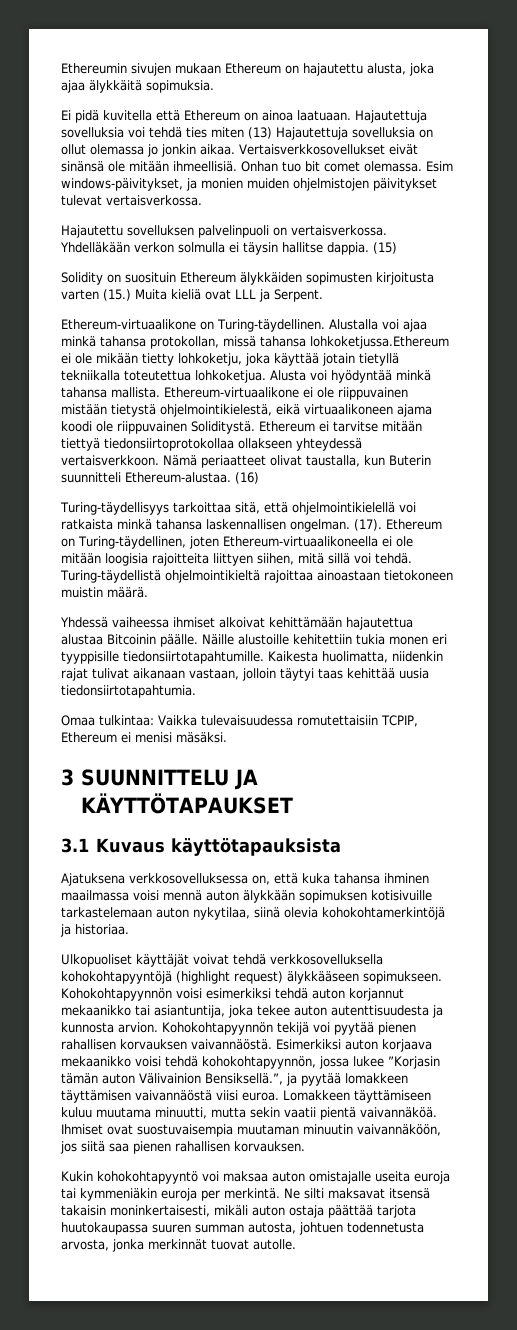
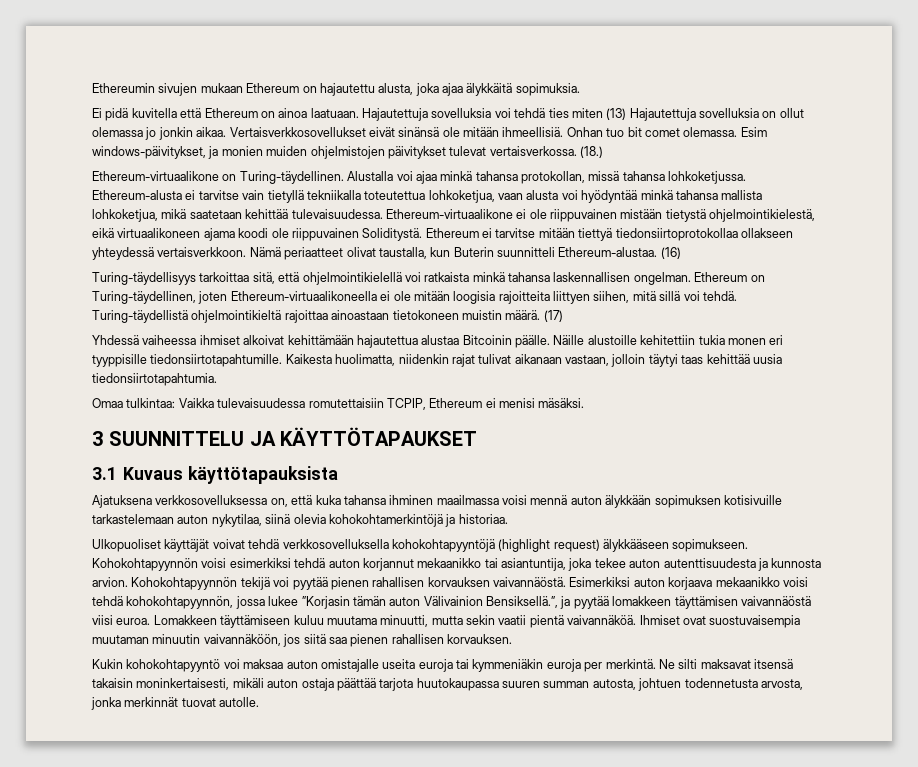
- Esim windows-päivitykset, ja monien muiden ohjelmistojen päivitykset tulevat vertaisverkossa.
- Hajautettu sovelluksen palvelinpuoli on vertaisverkossa. Yhdelläkään verkon solmulla ei täysin hallitse dappia. (15)
- Solidity on suosituin Ethereum älykkäiden sopimusten kirjoitusta varten (15.) Muita kieliä ovat LLL ja Serpent.
+ Esim windows-päivitykset, ja monien muiden ohjelmistojen päivitykset tulevat vertaisverkossa. (18.)
- Alustalla voi ajaa minkä tahansa protokollan, missä tahansa lohkoketjussa.Ethereum ei ole mikään tietty lohkoketju, joka käyttää jotain tietyllä tekniikalla toteutettua lohkoketjua. Alusta voi hyödyntää minkä tahansa mallista.
+ Alustalla voi ajaa minkä tahansa protokollan, missä tahansa lohkoketjussa. Ethereum-alusta ei tarvitse vain tietyllä tekniikalla toteutettua lohkoketjua, vaan alusta voi hyödyntää minkä tahansa mallista lohkoketjua, mikä saatetaan kehittää tulevaisuudessa.
- (17).
+ (17)

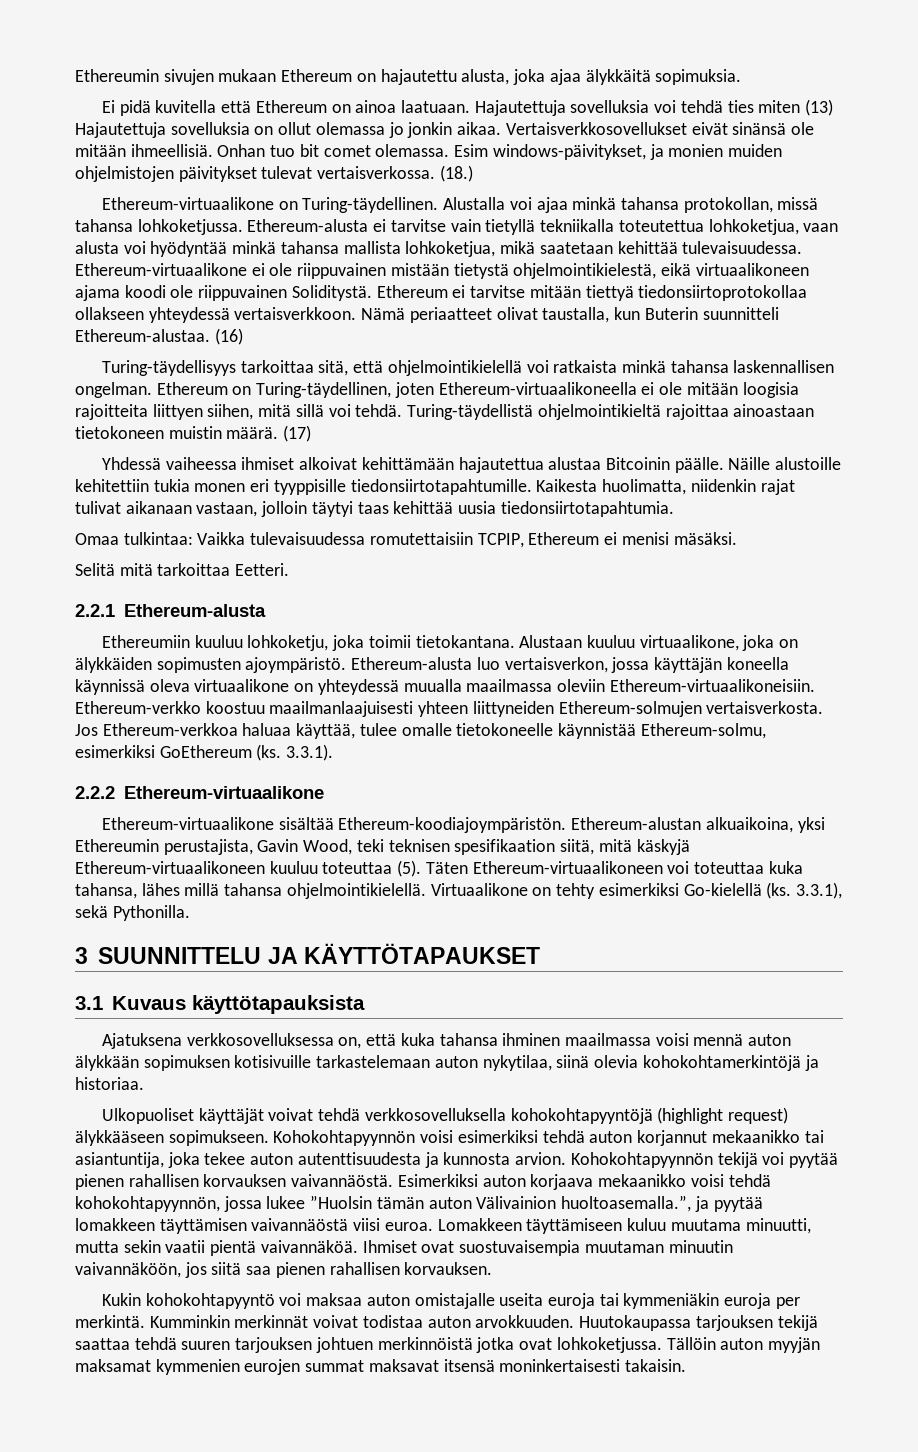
+ Selitä mitä tarkoittaa Eetteri.
+ 2.2.1 Ethereum-alusta
+ Ethereumiin kuuluu lohkoketju, joka toimii tietokantana. Alustaan kuuluu virtuaalikone, joka on älykkäiden sopimusten ajoympäristö. Ethereum-alusta luo vertaisverkon, jossa käyttäjän koneella käynnissä oleva virtuaalikone on yhteydessä muualla maailmassa oleviin Ethereum-virtuaalikoneisiin. Ethereum-verkko koostuu maailmanlaajuisesti yhteen liittyneiden Ethereum-solmujen vertaisverkosta. Jos Ethereum-verkkoa haluaa käyttää, tulee omalle tietokoneelle käynnistää Ethereum-solmu, esimerkiksi GoEthereum (ks. 3.3.1).
+ 2.2.2 Ethereum-virtuaalikone
+ Ethereum-virtuaalikone sisältää Ethereum-koodiajoympäristön. Ethereum-alustan alkuaikoina, yksi Ethereumin perustajista, Gavin Wood, teki teknisen spesifikaation siitä, mitä käskyjä Ethereum-virtuaalikoneen kuuluu toteuttaa (5). Täten Ethereum-virtuaalikoneen voi toteuttaa kuka tahansa, lähes millä tahansa ohjelmointikielellä. Virtuaalikone on tehty esimerkiksi Go-kielellä (ks. 3.3.1), sekä Pythonilla.
- Esimerkiksi auton korjaava mekaanikko voisi tehdä kohokohtapyynnön, jossa lukee ”Korjasin tämän auton Välivainion Bensiksellä.”, ja pyytää lomakkeen täyttämisen vaivannäöstä viisi euroa.
+ Esimerkiksi auton korjaava mekaanikko voisi tehdä kohokohtapyynnön, jossa lukee ”Huolsin tämän auton Välivainion huoltoasemalla.”, ja pyytää lomakkeen täyttämisen vaivannäöstä viisi euroa.
- Ne silti maksavat itsensä takaisin moninkertaisesti, mikäli auton ostaja päättää tarjota huutokaupassa suuren summan autosta, johtuen todennetusta arvosta, jonka merkinnät tuovat autolle.
+ Kumminkin merkinnät voivat todistaa auton arvokkuuden. Huutokaupassa tarjouksen tekijä saattaa tehdä suuren tarjouksen johtuen merkinnöistä jotka ovat lohkoketjussa. Tällöin auton myyjän maksamat kymmenien eurojen summat maksavat itsensä moninkertaisesti takaisin.

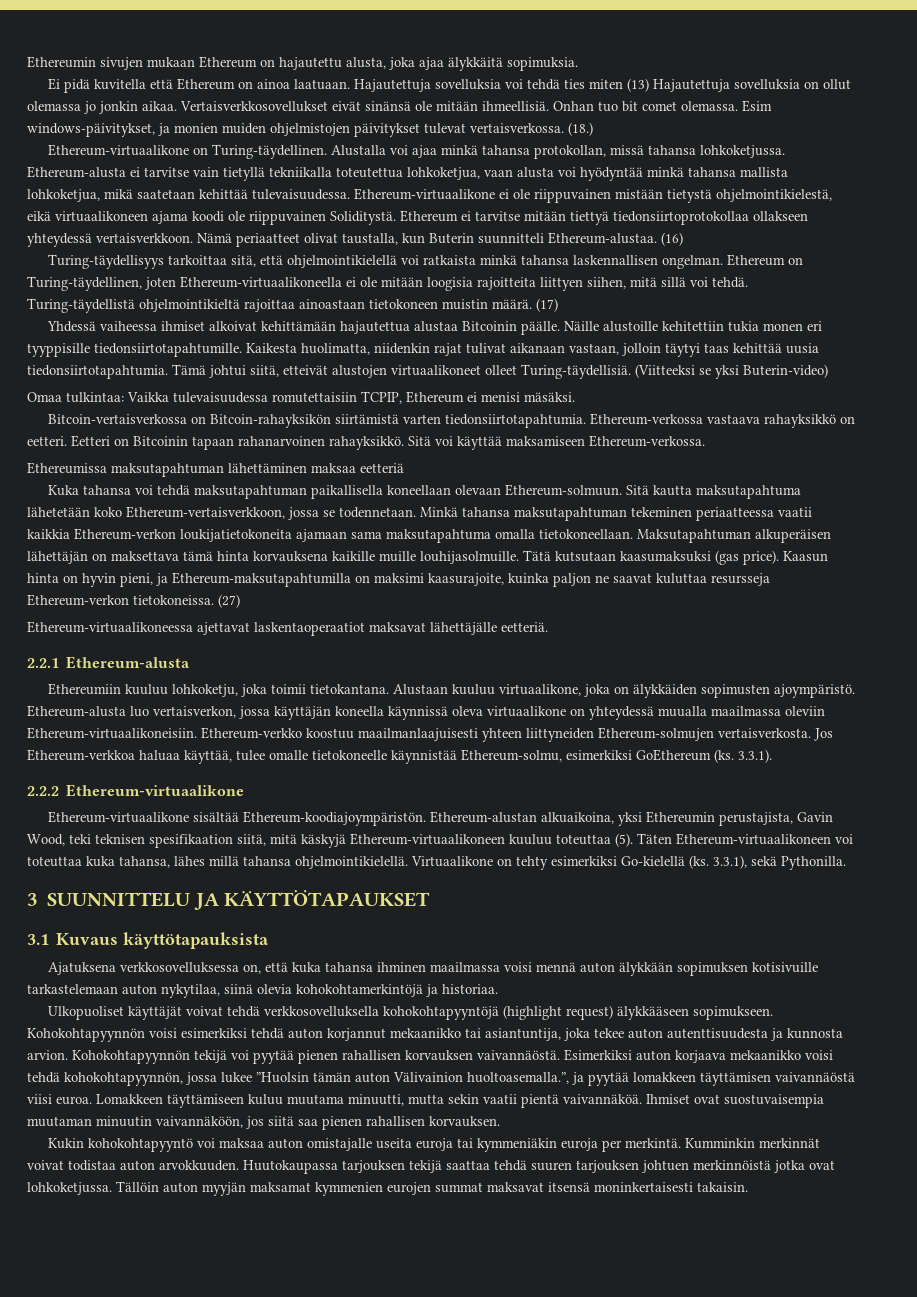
+ Tämä johtui siitä, etteivät alustojen virtuaalikoneet olleet Turing-täydellisiä. (Viitteeksi se yksi Buterin-video)
- Selitä mitä tarkoittaa Eetteri.
+ Bitcoin-vertaisverkossa on Bitcoin-rahayksikön siirtämistä varten tiedonsiirtotapahtumia. Ethereum-verkossa vastaava rahayksikkö on eetteri. Eetteri on Bitcoinin tapaan rahanarvoinen rahayksikkö. Sitä voi käyttää maksamiseen Ethereum-verkossa.
+ Ethereumissa maksutapahtuman lähettäminen maksaa eetteriä
+ Kuka tahansa voi tehdä maksutapahtuman paikallisella koneellaan olevaan Ethereum-solmuun. Sitä kautta maksutapahtuma lähetetään koko Ethereum-vertaisverkkoon, jossa se todennetaan. Minkä tahansa maksutapahtuman tekeminen periaatteessa vaatii kaikkia Ethereum-verkon loukijatietokoneita ajamaan sama maksutapahtuma omalla tietokoneellaan. Maksutapahtuman alkuperäisen lähettäjän on maksettava tämä hinta korvauksena kaikille muille louhijasolmuille. Tätä kutsutaan kaasumaksuksi (gas price). Kaasun hinta on hyvin pieni, ja Ethereum-maksutapahtumilla on maksimi kaasurajoite, kuinka paljon ne saavat kuluttaa resursseja Ethereum-verkon tietokoneissa. (27)
+ Ethereum-virtuaalikoneessa ajettavat laskentaoperaatiot maksavat lähettäjälle eetteriä.

